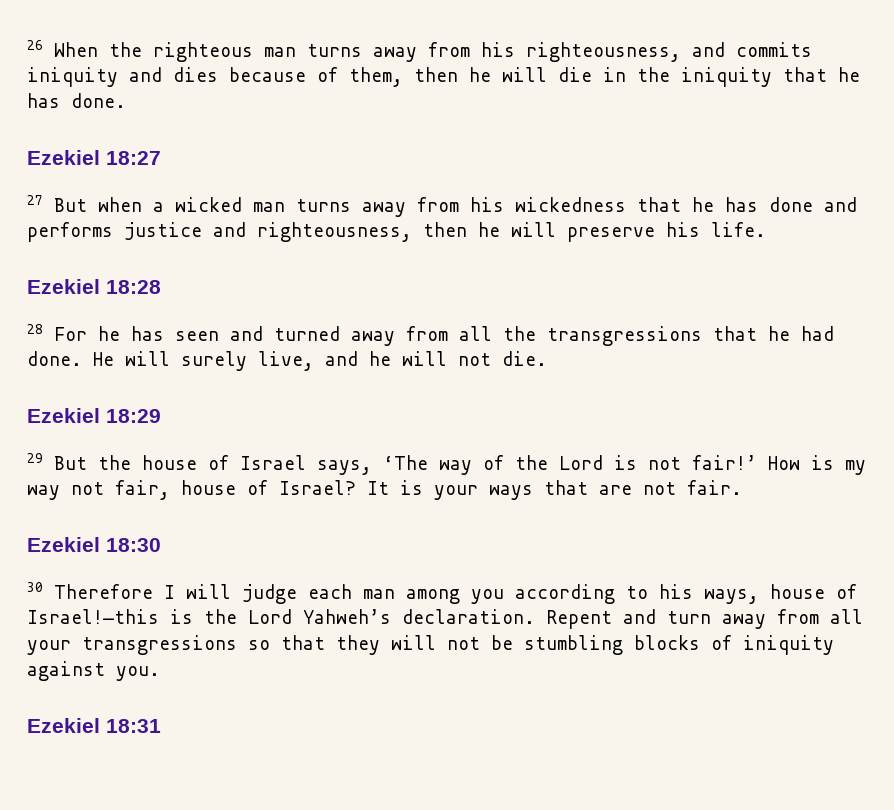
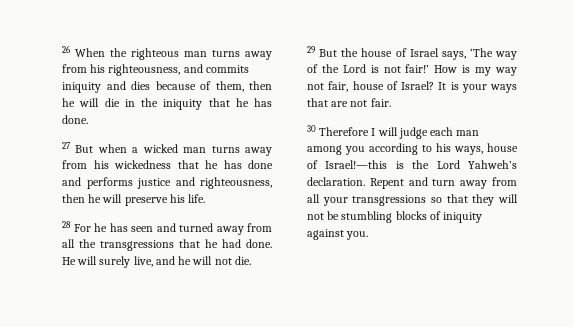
- Ezekiel 18:27
- Ezekiel 18:28
- Ezekiel 18:29
- Ezekiel 18:30
- Ezekiel 18:31

